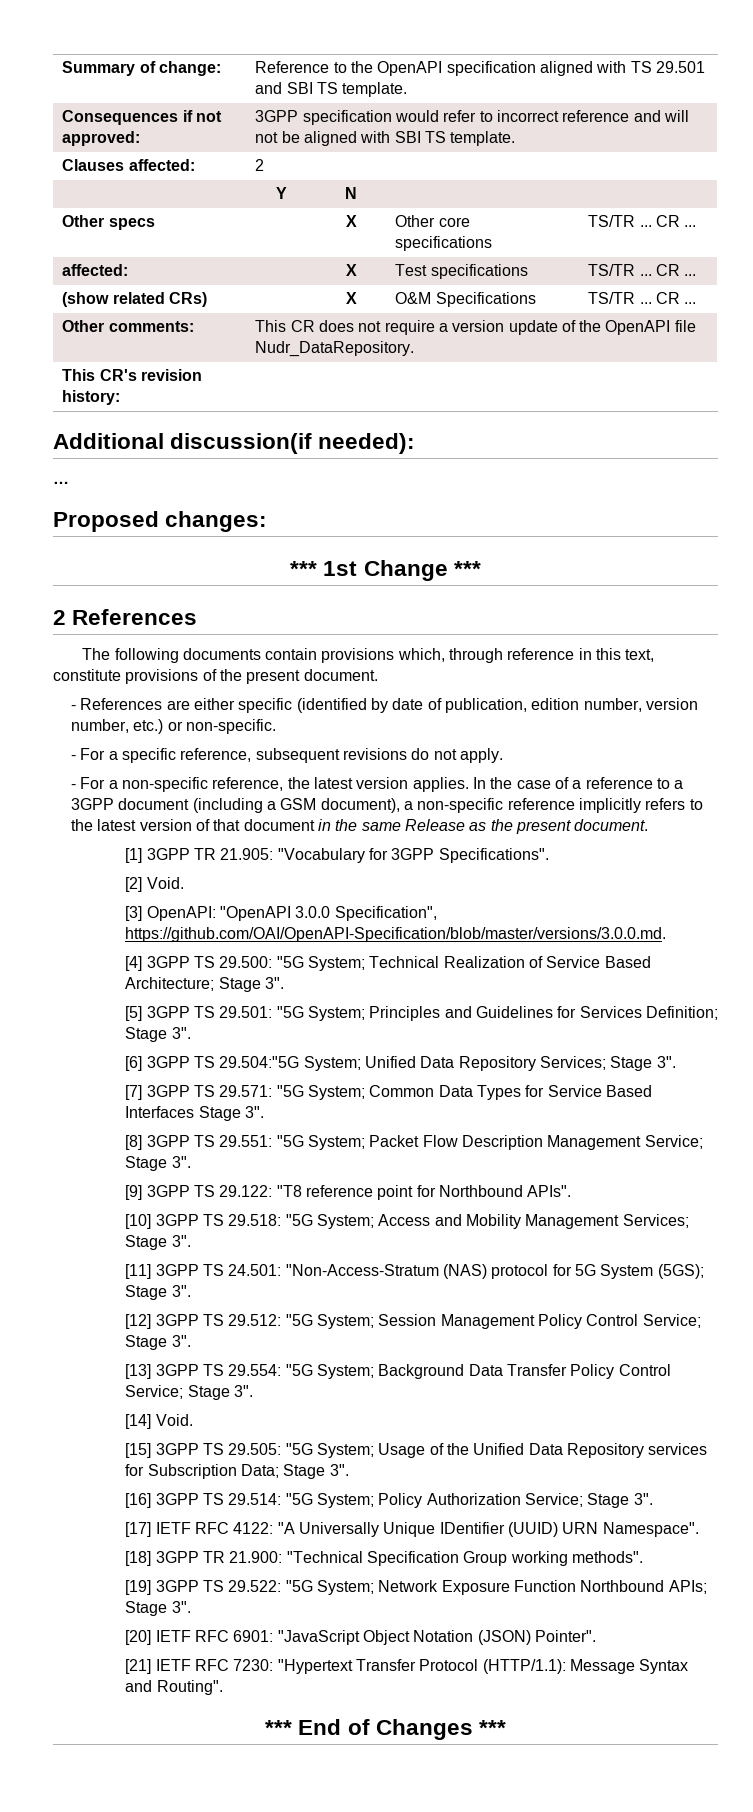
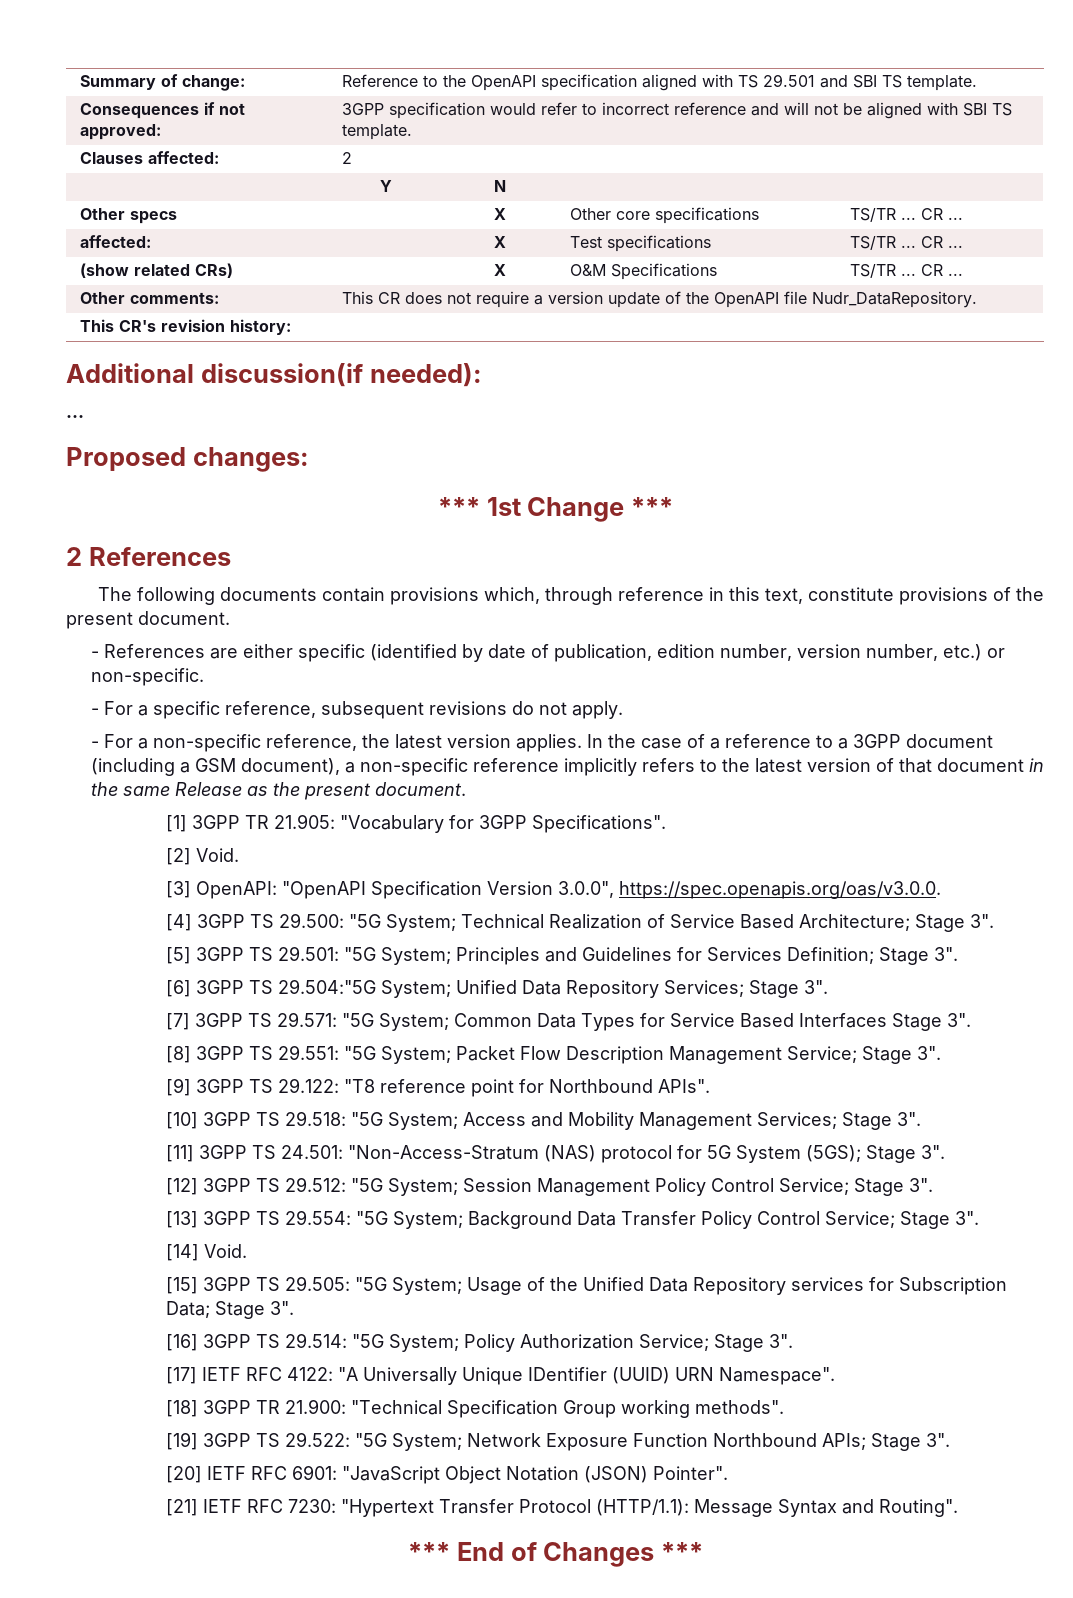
- [3] OpenAPI: "OpenAPI 3.0.0 Specification", https://github.com/OAI/OpenAPI-Specification/blob/master/versions/3.0.0.md.
+ [3] OpenAPI: "OpenAPI Specification Version 3.0.0", https://spec.openapis.org/oas/v3.0.0.

